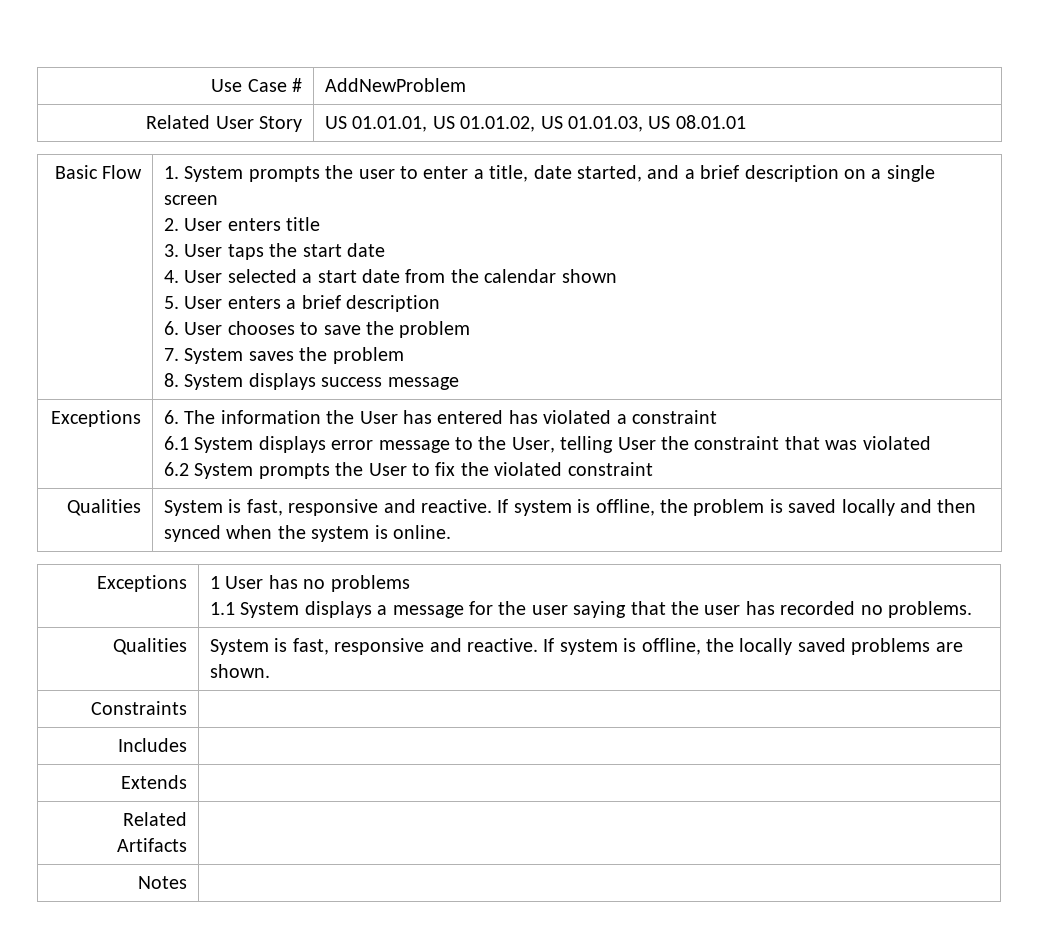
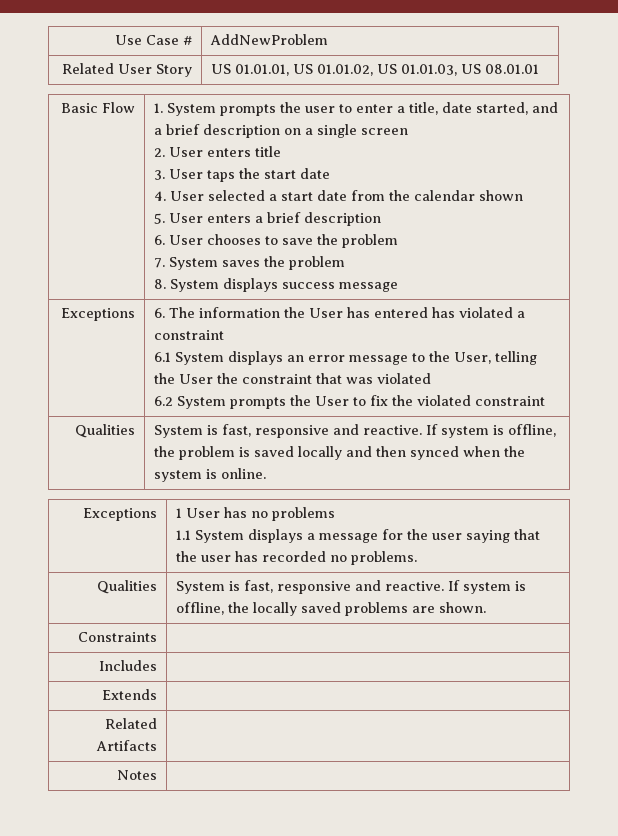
  Exceptions | 6. The information the User has entered has violated a constraint
- 6.1 System displays error message to the User, telling User the constraint that was violated
+ 6.1 System displays an error message to the User, telling the User the constraint that was violated

